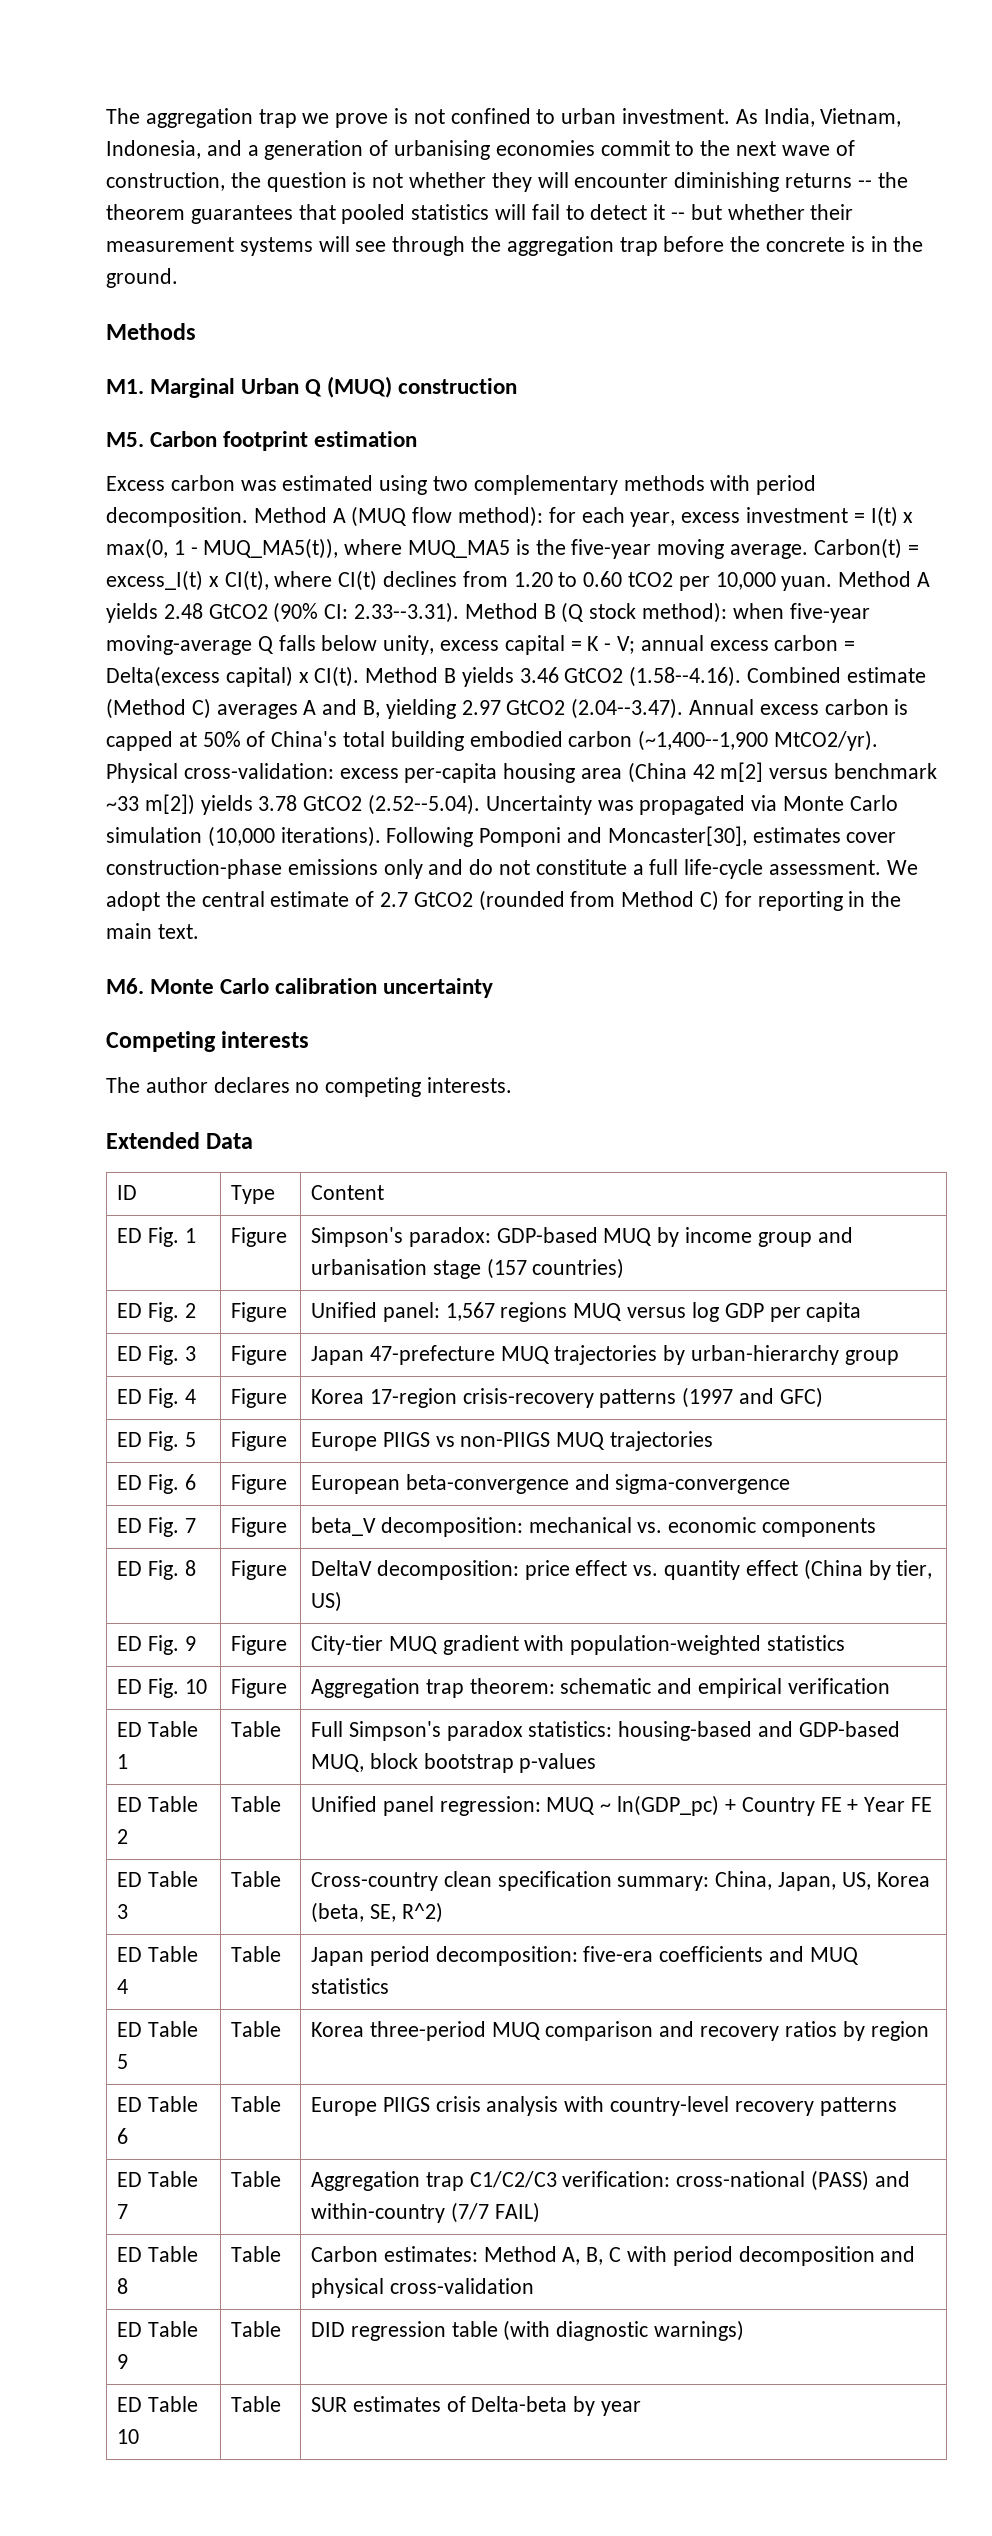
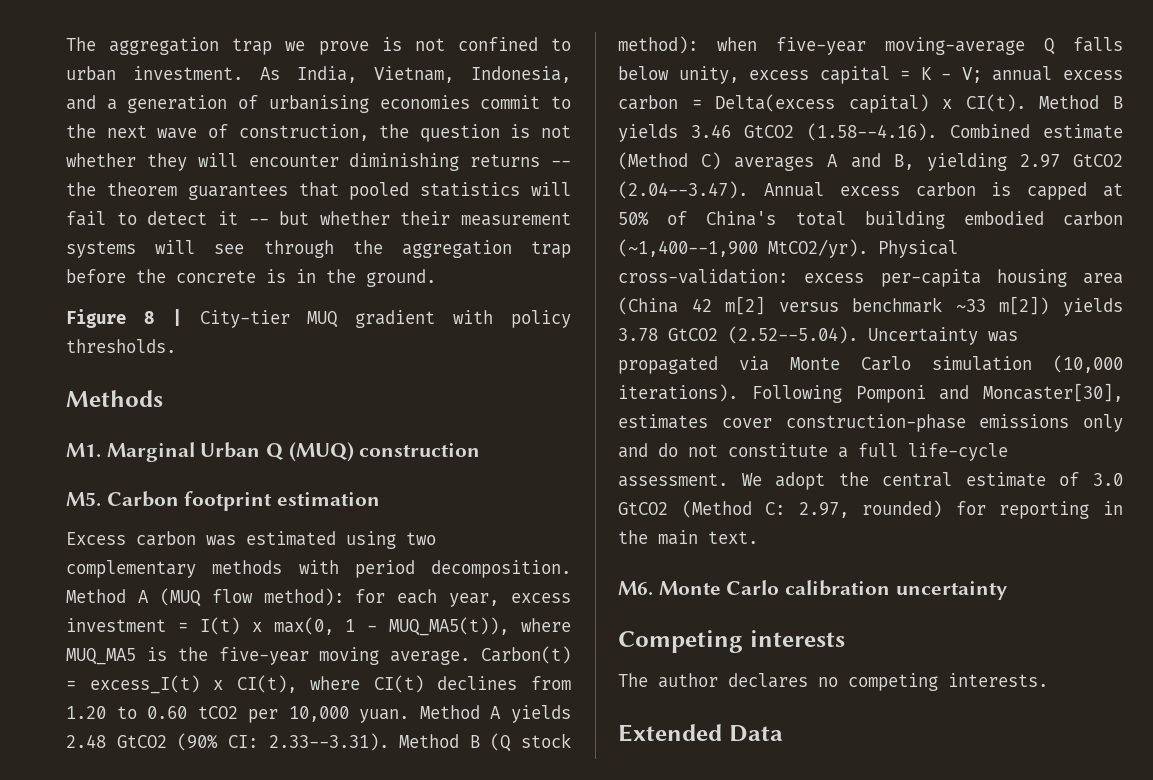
+ Figure 8 | City-tier MUQ gradient with policy thresholds.
- We adopt the central estimate of 2.7 GtCO2 (rounded from Method C) for reporting in the main text.
+ We adopt the central estimate of 3.0 GtCO2 (Method C: 2.97, rounded) for reporting in the main text.
- ID | Type | Content
- ED Fig. 1 | Figure | Simpson's paradox: GDP-based MUQ by income group and urbanisation stage (157 countries)
- ED Fig. 2 | Figure | Unified panel: 1,567 regions MUQ versus log GDP per capita
- ED Fig. 3 | Figure | Japan 47-prefecture MUQ trajectories by urban-hierarchy group
- ED Fig. 4 | Figure | Korea 17-region crisis-recovery patterns (1997 and GFC)
- ED Fig. 5 | Figure | Europe PIIGS vs non-PIIGS MUQ trajectories
- ED Fig. 6 | Figure | European beta-convergence and sigma-convergence
- ED Fig. 7 | Figure | beta_V decomposition: mechanical vs. economic components
- ED Fig. 8 | Figure | DeltaV decomposition: price effect vs. quantity effect (China by tier, US)
- ED Fig. 9 | Figure | City-tier MUQ gradient with population-weighted statistics
- ED Fig. 10 | Figure | Aggregation trap theorem: schematic and empirical verification
- ED Table 1 | Table | Full Simpson's paradox statistics: housing-based and GDP-based MUQ, block bootstrap p-values
- ED Table 2 | Table | Unified panel regression: MUQ ~ ln(GDP_pc) + Country FE + Year FE
- ED Table 3 | Table | Cross-country clean specification summary: China, Japan, US, Korea (beta, SE, R^2)
- ED Table 4 | Table | Japan period decomposition: five-era coefficients and MUQ statistics
- ED Table 5 | Table | Korea three-period MUQ comparison and recovery ratios by region
- ED Table 6 | Table | Europe PIIGS crisis analysis with country-level recovery patterns
- ED Table 7 | Table | Aggregation trap C1/C2/C3 verification: cross-national (PASS) and within-country (7/7 FAIL)
- ED Table 8 | Table | Carbon estimates: Method A, B, C with period decomposition and physical cross-validation
- ED Table 9 | Table | DID regression table (with diagnostic warnings)
- ED Table 10 | Table | SUR estimates of Delta-beta by year

